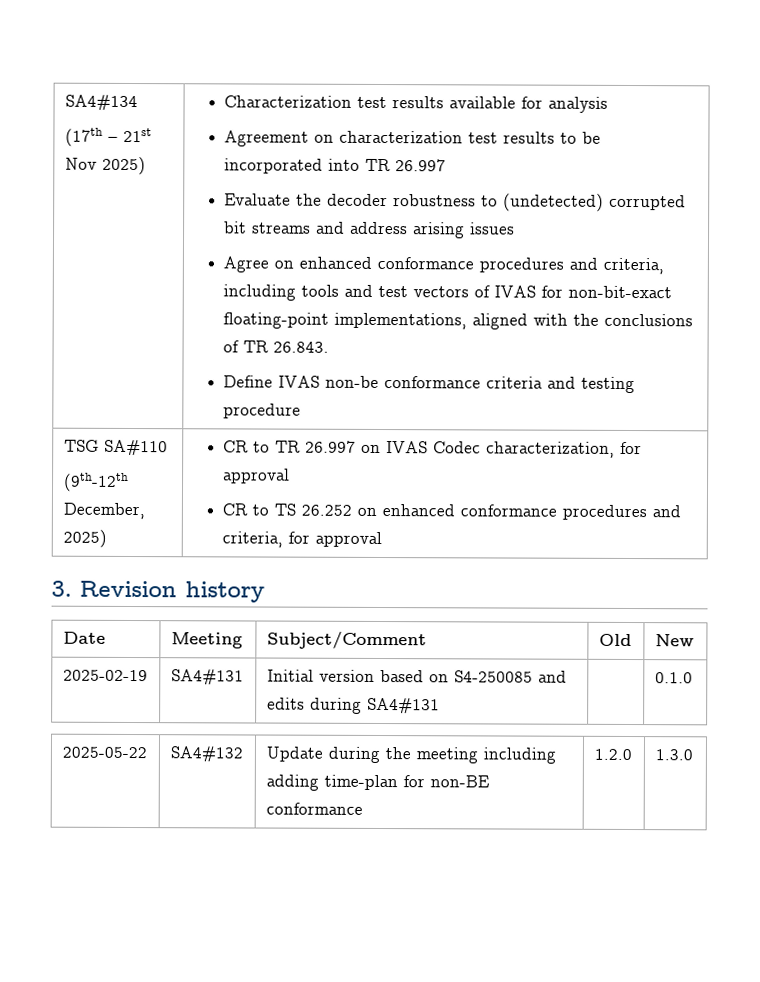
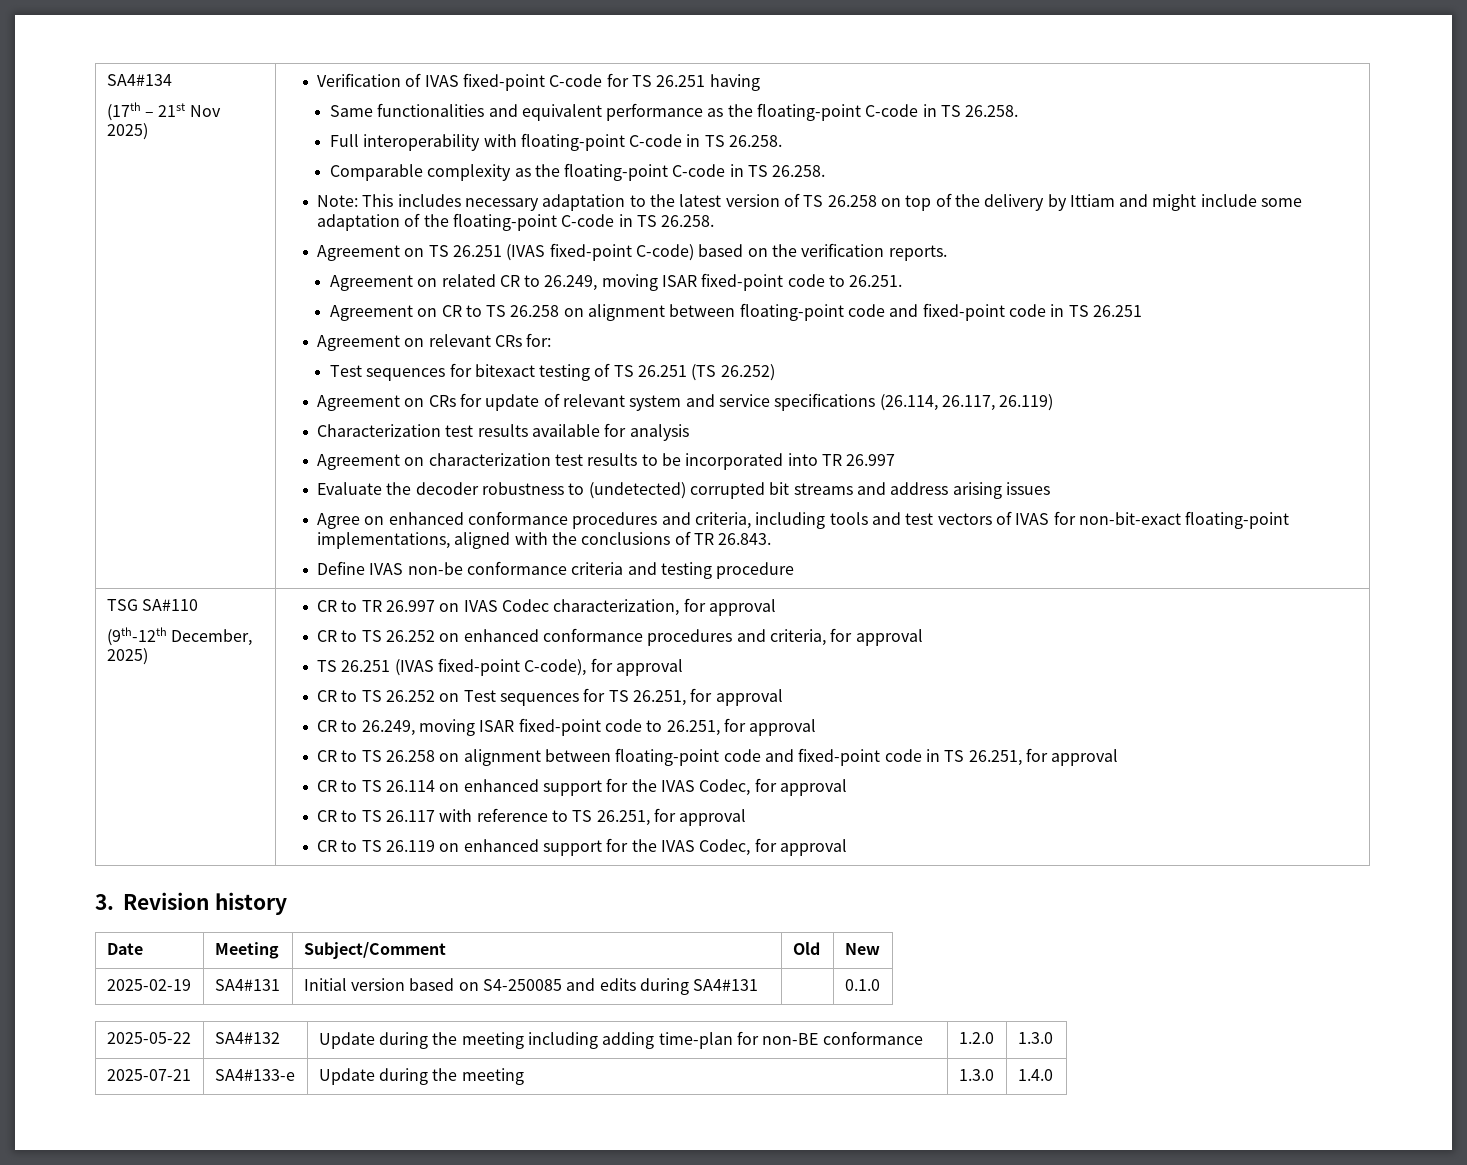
+ Verification of IVAS fixed-point C-code for TS 26.251 having
+ Same functionalities and equivalent performance as the floating-point C-code in TS 26.258.
+ Full interoperability with floating-point C-code in TS 26.258.
+ Comparable complexity as the floating-point C-code in TS 26.258.
+ Note: This includes necessary adaptation to the latest version of TS 26.258 on top of the delivery by Ittiam and might include some adaptation of the floating-point C-code in TS 26.258.
+ Agreement on TS 26.251 (IVAS fixed-point C-code) based on the verification reports.
+ Agreement on related CR to 26.249, moving ISAR fixed-point code to 26.251.
+ Agreement on CR to TS 26.258 on alignment between floating-point code and fixed-point code in TS 26.251
+ Agreement on relevant CRs for:
+ Test sequences for bitexact testing of TS 26.251 (TS 26.252)
+ Agreement on CRs for update of relevant system and service specifications (26.114, 26.117, 26.119)
+ TS 26.251 (IVAS fixed-point C-code), for approval
+ CR to TS 26.252 on Test sequences for TS 26.251, for approval
+ CR to 26.249, moving ISAR fixed-point code to 26.251, for approval
+ CR to TS 26.258 on alignment between floating-point code and fixed-point code in TS 26.251, for approval
+ CR to TS 26.114 on enhanced support for the IVAS Codec, for approval
+ CR to TS 26.117 with reference to TS 26.251, for approval
+ CR to TS 26.119 on enhanced support for the IVAS Codec, for approval
+ 2025-07-21 | SA4#133-e | Update during the meeting | 1.3.0 | 1.4.0

